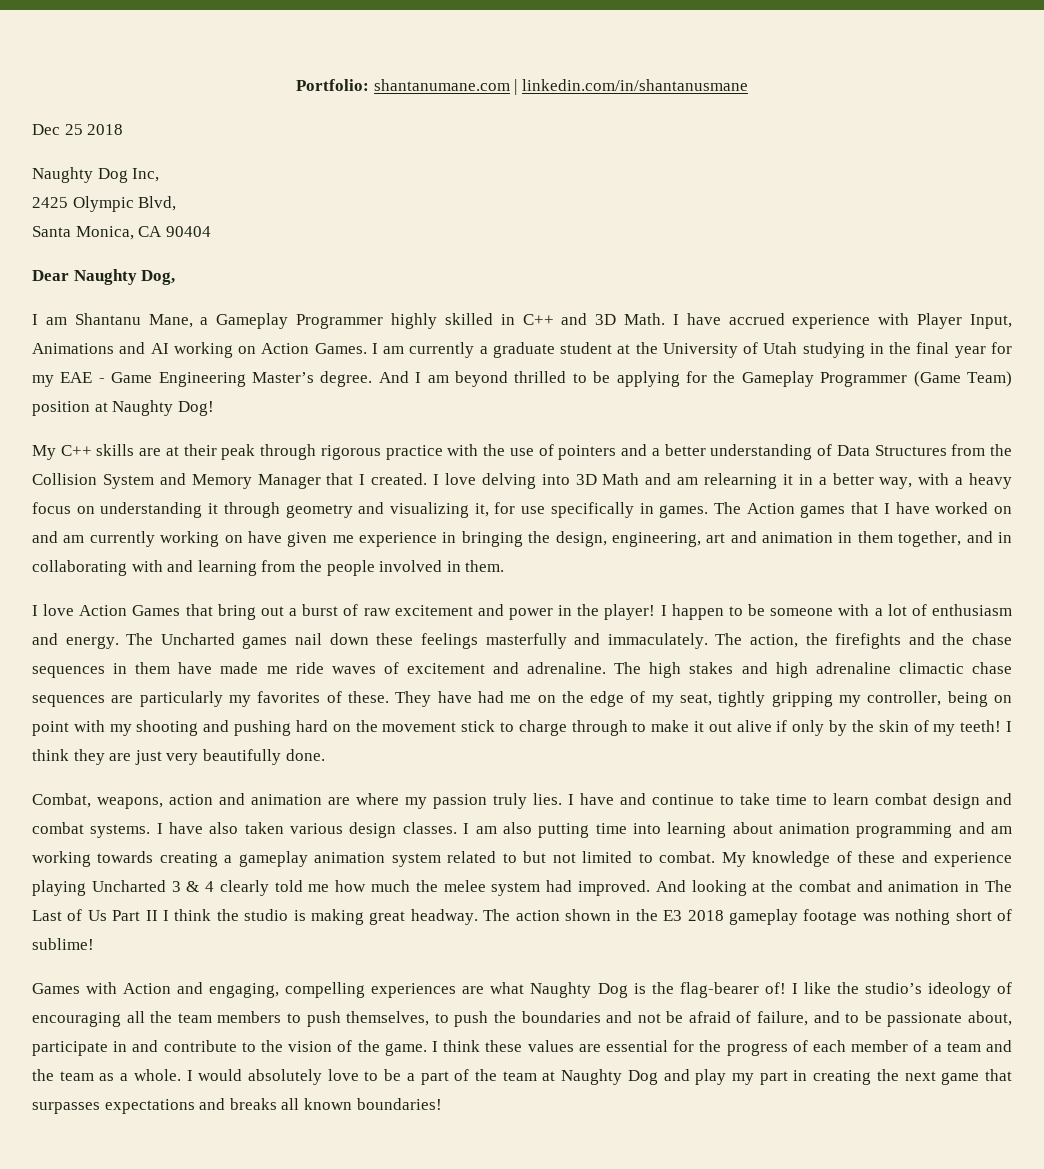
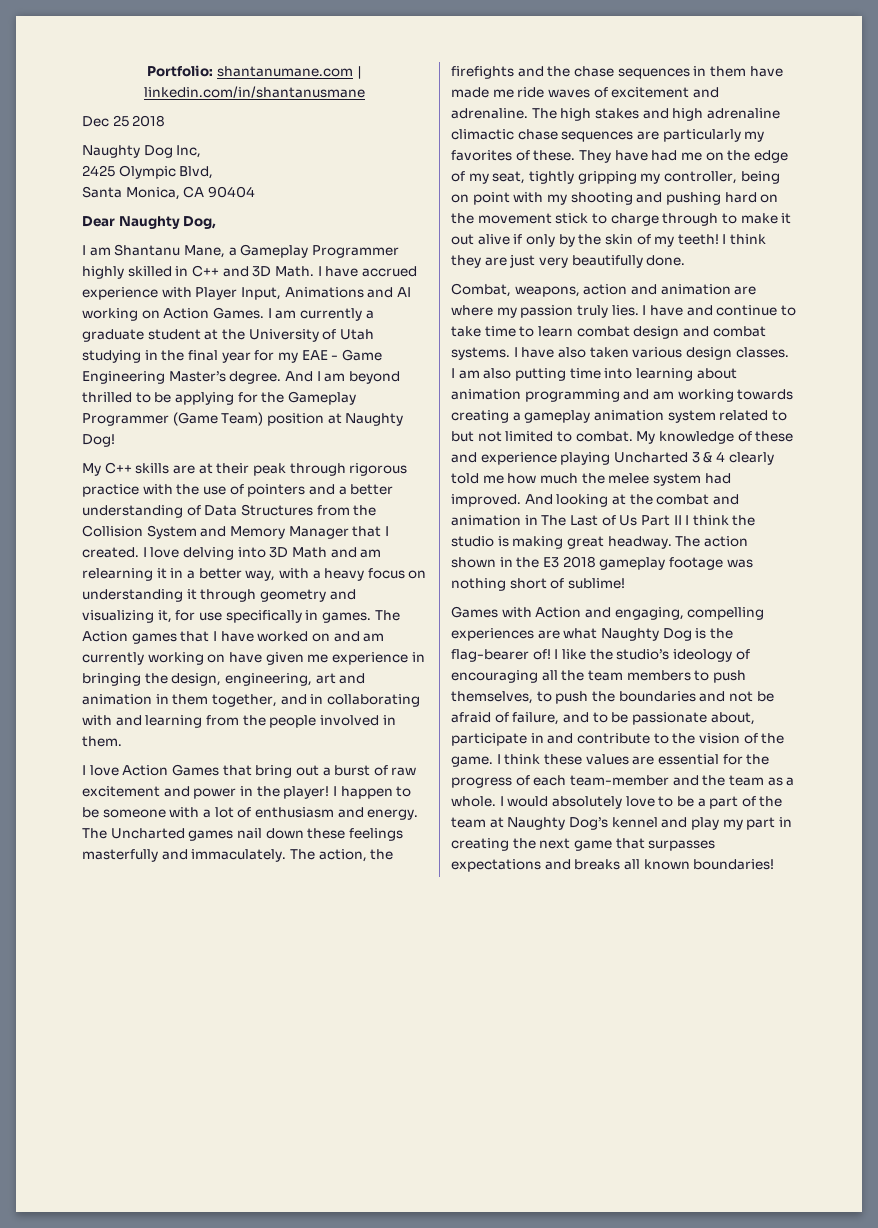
- I think these values are essential for the progress of each member of a team and the team as a whole.
+ I think these values are essential for the progress of each team-member and the team as a whole.
- I would absolutely love to be a part of the team at Naughty Dog and play my part in creating the next game that surpasses expectations and breaks all known boundaries!
+ I would absolutely love to be a part of the team at Naughty Dog’s kennel and play my part in creating the next game that surpasses expectations and breaks all known boundaries!

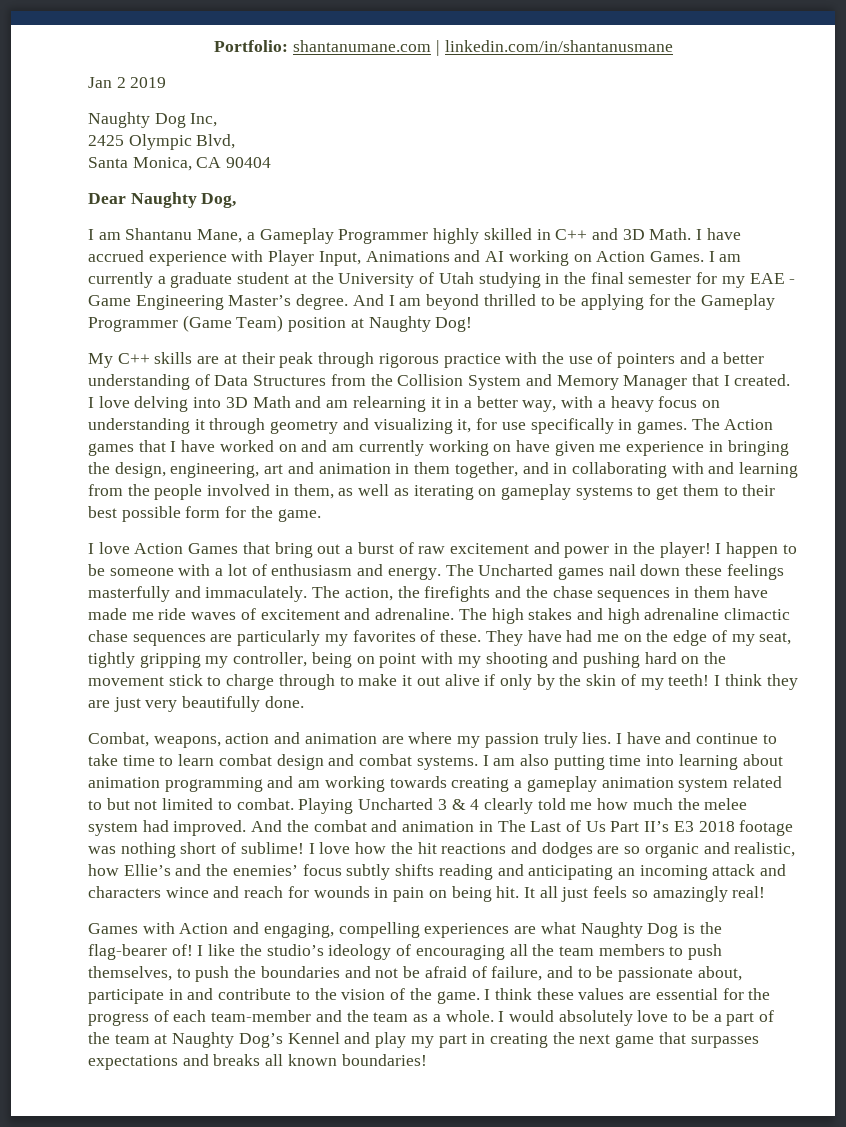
- Dec 25 2018
+ Jan 2 2019
- I am currently a graduate student at the University of Utah studying in the final year for my EAE - Game Engineering Master’s degree.
+ I am currently a graduate student at the University of Utah studying in the final semester for my EAE - Game Engineering Master’s degree.
- The Action games that I have worked on and am currently working on have given me experience in bringing the design, engineering, art and animation in them together, and in collaborating with and learning from the people involved in them.
+ The Action games that I have worked on and am currently working on have given me experience in bringing the design, engineering, art and animation in them together, and in collaborating with and learning from the people involved in them, as well as iterating on gameplay systems to get them to their best possible form for the game.
- I have also taken various design classes. I am also putting time into learning about animation programming and am working towards creating a gameplay animation system related to but not limited to combat.
+ I am also putting time into learning about animation programming and am working towards creating a gameplay animation system related to but not limited to combat.
- My knowledge of these and experience playing Uncharted 3 & 4 clearly told me how much the melee system had improved.
+ Playing Uncharted 3 & 4 clearly told me how much the melee system had improved.
- And looking at the combat and animation in The Last of Us Part II I think the studio is making great headway. The action shown in the E3 2018 gameplay footage was nothing short of sublime!
+ And the combat and animation in The Last of Us Part II’s E3 2018 footage was nothing short of sublime! I love how the hit reactions and dodges are so organic and realistic, how Ellie’s and the enemies’ focus subtly shifts reading and anticipating an incoming attack and characters wince and reach for wounds in pain on being hit. It all just feels so amazingly real!
- I would absolutely love to be a part of the team at Naughty Dog’s kennel and play my part in creating the next game that surpasses expectations and breaks all known boundaries!
+ I would absolutely love to be a part of the team at Naughty Dog’s Kennel and play my part in creating the next game that surpasses expectations and breaks all known boundaries!

